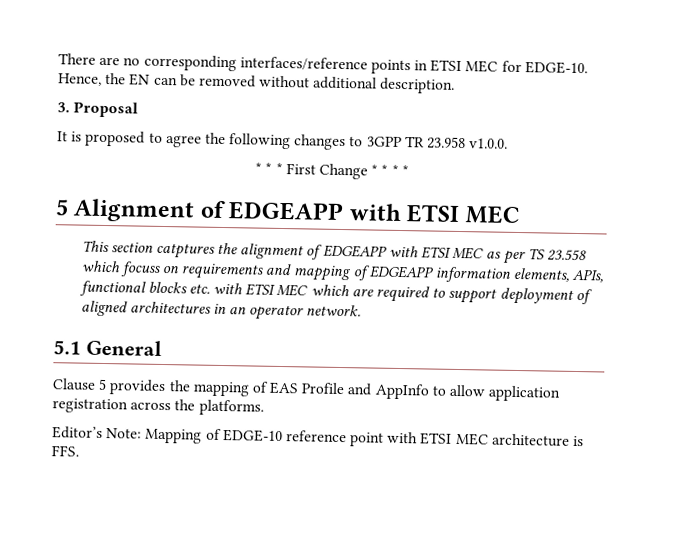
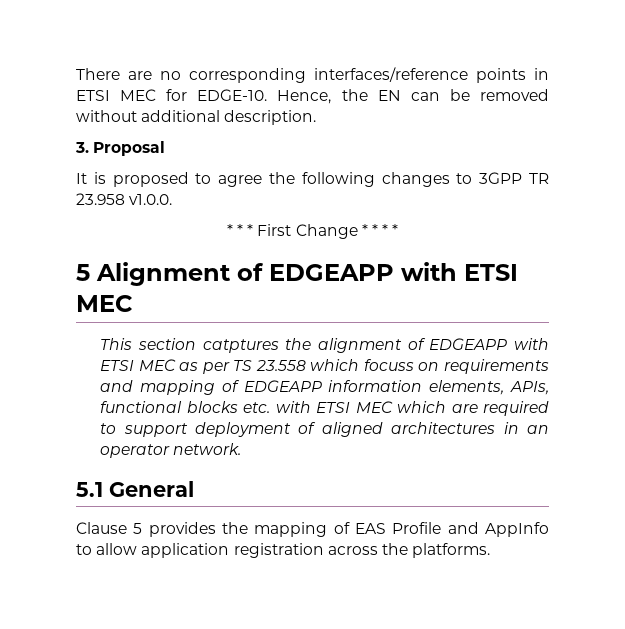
- Editor’s Note: Mapping of EDGE-10 reference point with ETSI MEC architecture is FFS.

